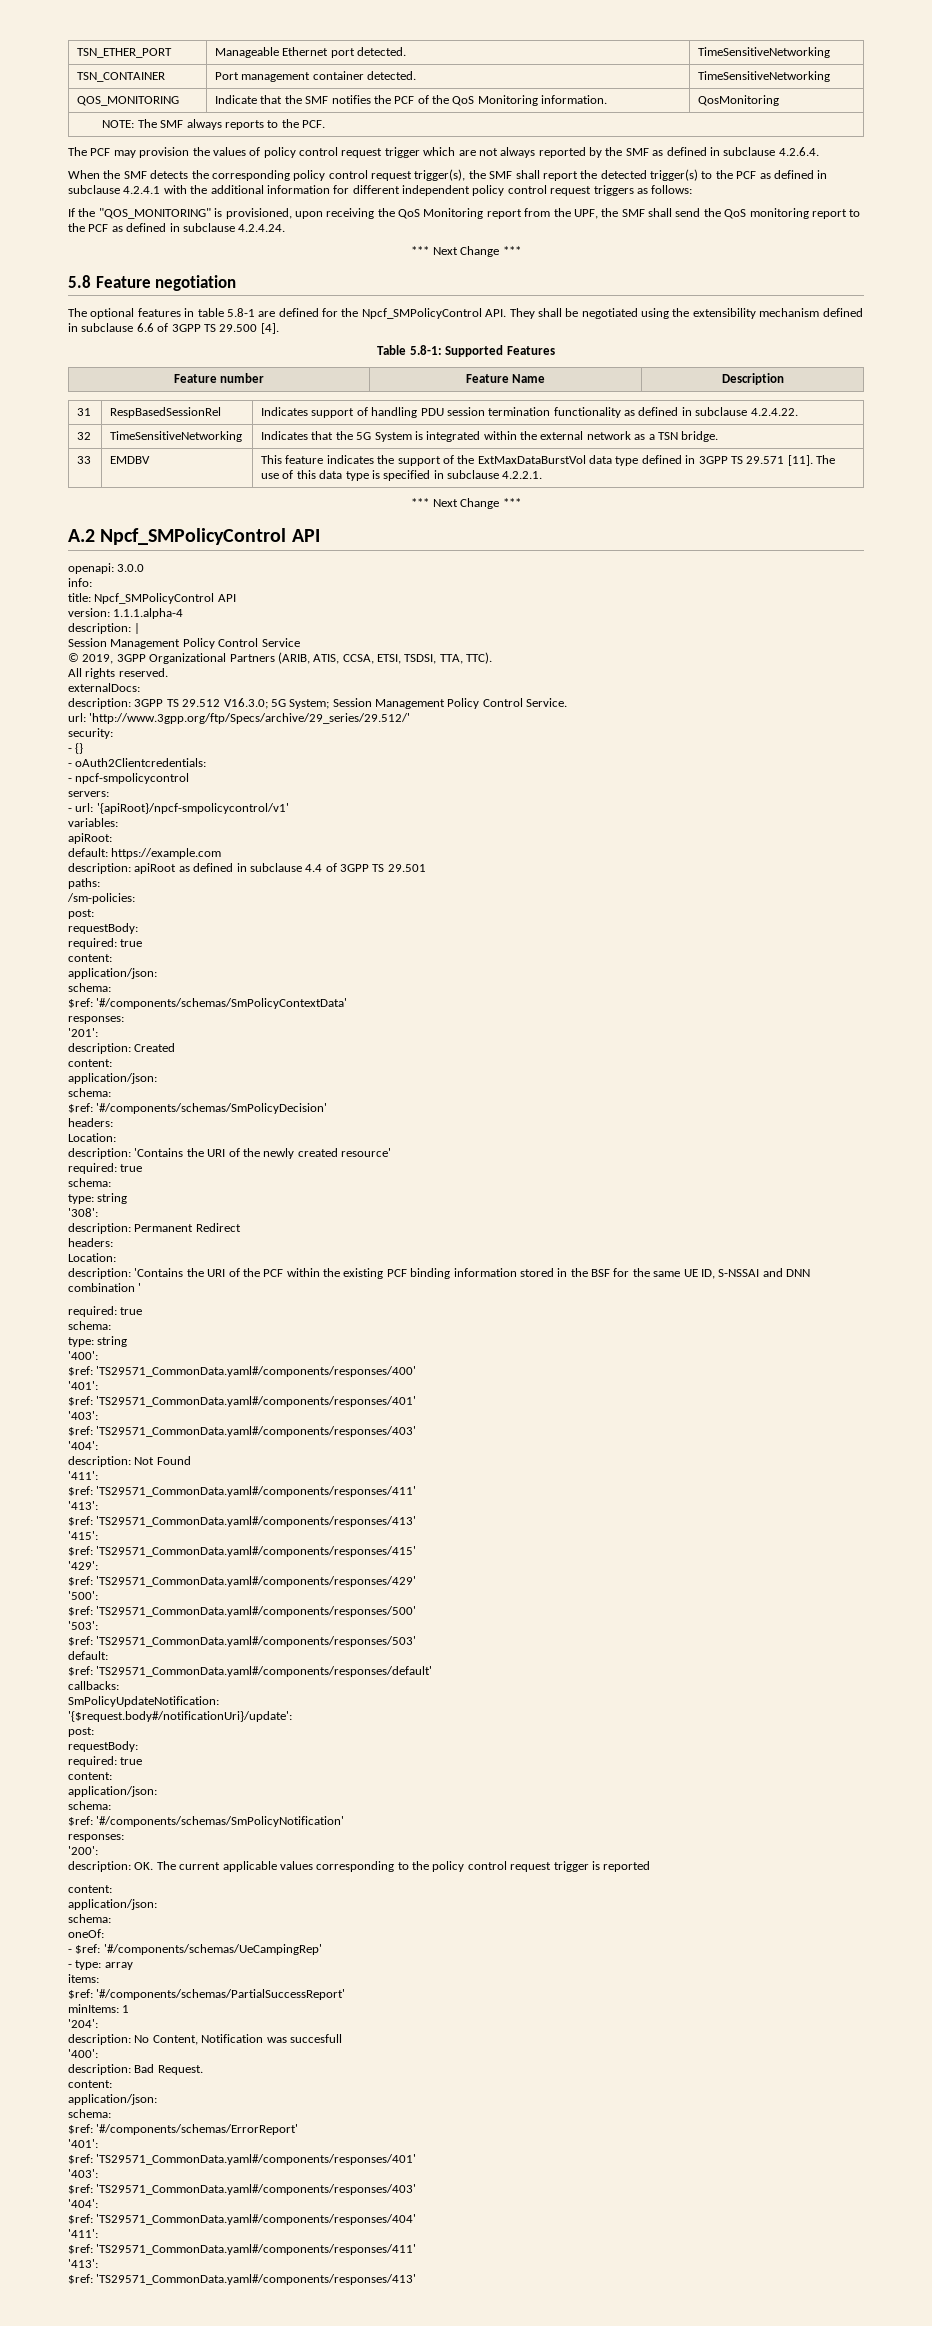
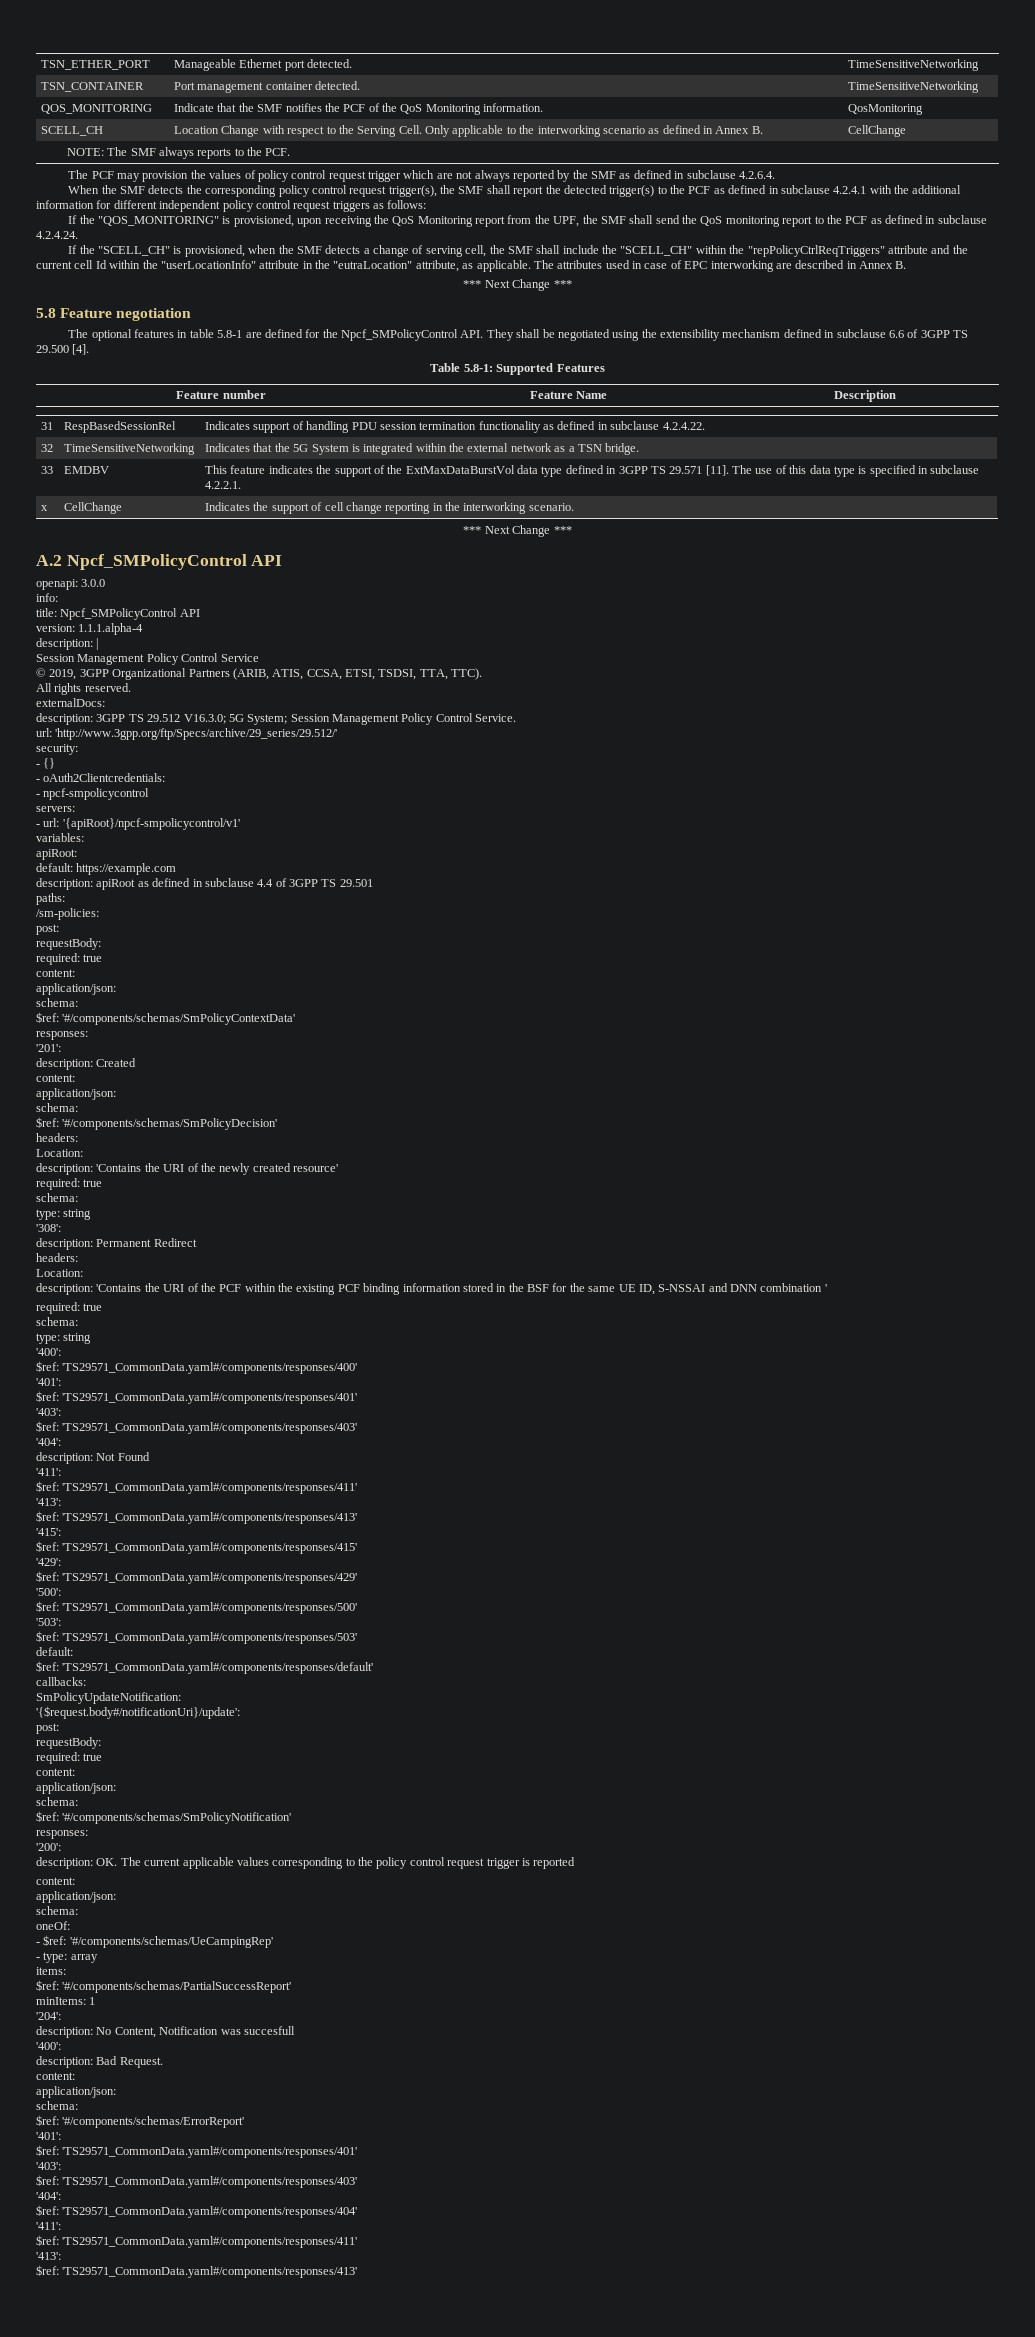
+ SCELL_CH | Location Change with respect to the Serving Cell. Only applicable to the interworking scenario as defined in Annex B. | CellChange
+ If the "SCELL_CH" is provisioned, when the SMF detects a change of serving cell, the SMF shall include the "SCELL_CH" within the "repPolicyCtrlReqTriggers" attribute and the current cell Id within the "userLocationInfo" attribute in the "eutraLocation" attribute, as applicable. The attributes used in case of EPC interworking are described in Annex B.
+ x | CellChange | Indicates the support of cell change reporting in the interworking scenario.

